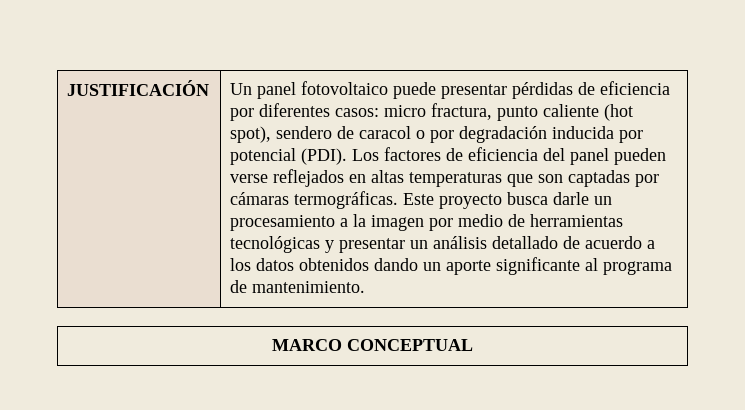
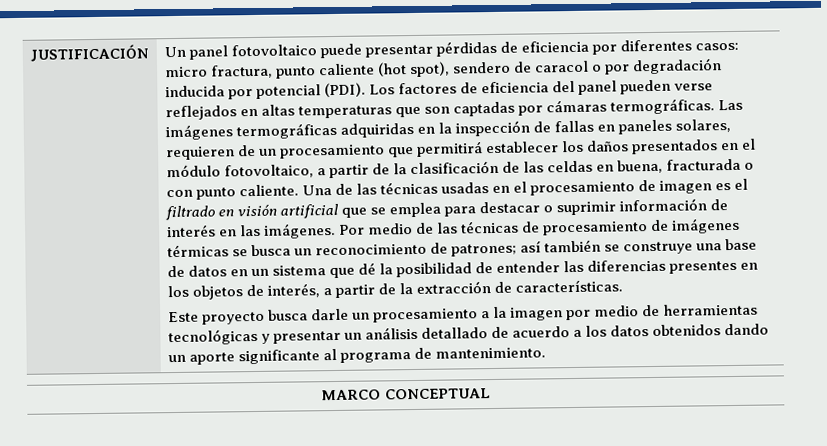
- Los factores de eficiencia del panel pueden verse reflejados en altas temperaturas que son captadas por cámaras termográficas. Este proyecto busca darle un procesamiento a la imagen por medio de herramientas tecnológicas y presentar un análisis detallado de acuerdo a los datos obtenidos dando un aporte significante al programa de mantenimiento.
+ Los factores de eficiencia del panel pueden verse reflejados en altas temperaturas que son captadas por cámaras termográficas. Las imágenes termográficas adquiridas en la inspección de fallas en paneles solares, requieren de un procesamiento que permitirá establecer los daños presentados en el módulo fotovoltaico, a partir de la clasificación de las celdas en buena, fracturada o con punto caliente. Una de las técnicas usadas en el procesamiento de imagen es el filtrado en visión artificial que se emplea para destacar o suprimir información de interés en las imágenes. Por medio de las técnicas de procesamiento de imágenes térmicas se busca un reconocimiento de patrones; así también se construye una base de datos en un sistema que dé la posibilidad de entender las diferencias presentes en los objetos de interés, a partir de la extracción de características.
+ Este proyecto busca darle un procesamiento a la imagen por medio de herramientas tecnológicas y presentar un análisis detallado de acuerdo a los datos obtenidos dando un aporte significante al programa de mantenimiento.

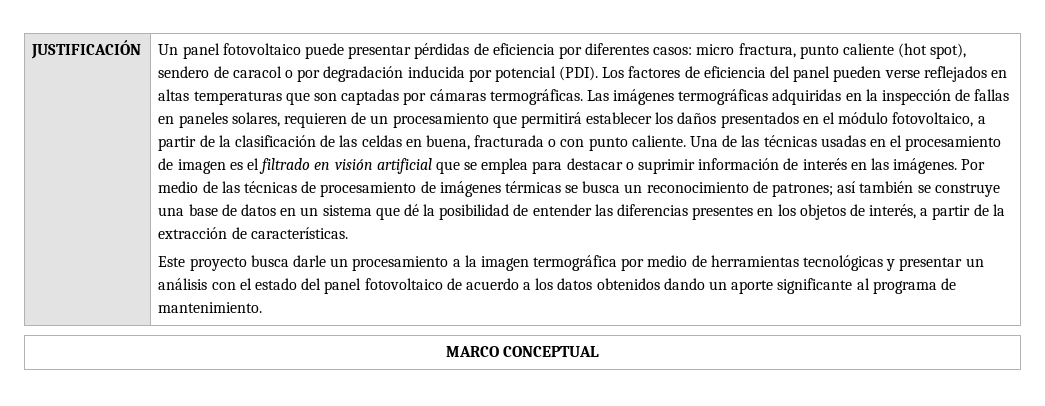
- Este proyecto busca darle un procesamiento a la imagen por medio de herramientas tecnológicas y presentar un análisis detallado de acuerdo a los datos obtenidos dando un aporte significante al programa de mantenimiento.
+ Este proyecto busca darle un procesamiento a la imagen termográfica por medio de herramientas tecnológicas y presentar un análisis con el estado del panel fotovoltaico de acuerdo a los datos obtenidos dando un aporte significante al programa de mantenimiento.

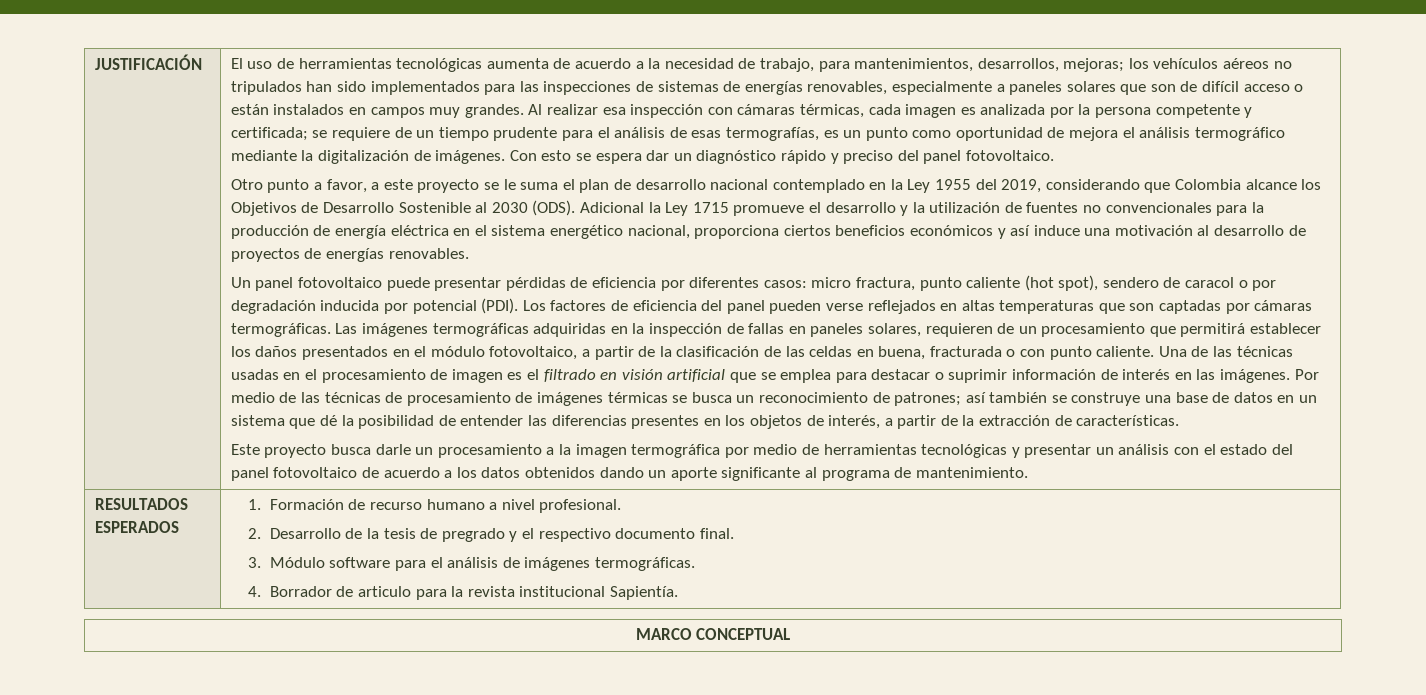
+ El uso de herramientas tecnológicas aumenta de acuerdo a la necesidad de trabajo, para mantenimientos, desarrollos, mejoras; los vehículos aéreos no tripulados han sido implementados para las inspecciones de sistemas de energías renovables, especialmente a paneles solares que son de difícil acceso o están instalados en campos muy grandes. Al realizar esa inspección con cámaras térmicas, cada imagen es analizada por la persona competente y certificada; se requiere de un tiempo prudente para el análisis de esas termografías, es un punto como oportunidad de mejora el análisis termográfico mediante la digitalización de imágenes. Con esto se espera dar un diagnóstico rápido y preciso del panel fotovoltaico.
+ Otro punto a favor, a este proyecto se le suma el plan de desarrollo nacional contemplado en la Ley 1955 del 2019, considerando que Colombia alcance los Objetivos de Desarrollo Sostenible al 2030 (ODS). Adicional la Ley 1715 promueve el desarrollo y la utilización de fuentes no convencionales para la producción de energía eléctrica en el sistema energético nacional, proporciona ciertos beneficios económicos y así induce una motivación al desarrollo de proyectos de energías renovables.
+ RESULTADOS ESPERADOS | 1. Formación de recurso humano a nivel profesional.
+ 2. Desarrollo de la tesis de pregrado y el respectivo documento final.
+ 3. Módulo software para el análisis de imágenes termográficas.
+ 4. Borrador de articulo para la revista institucional Sapientía.

